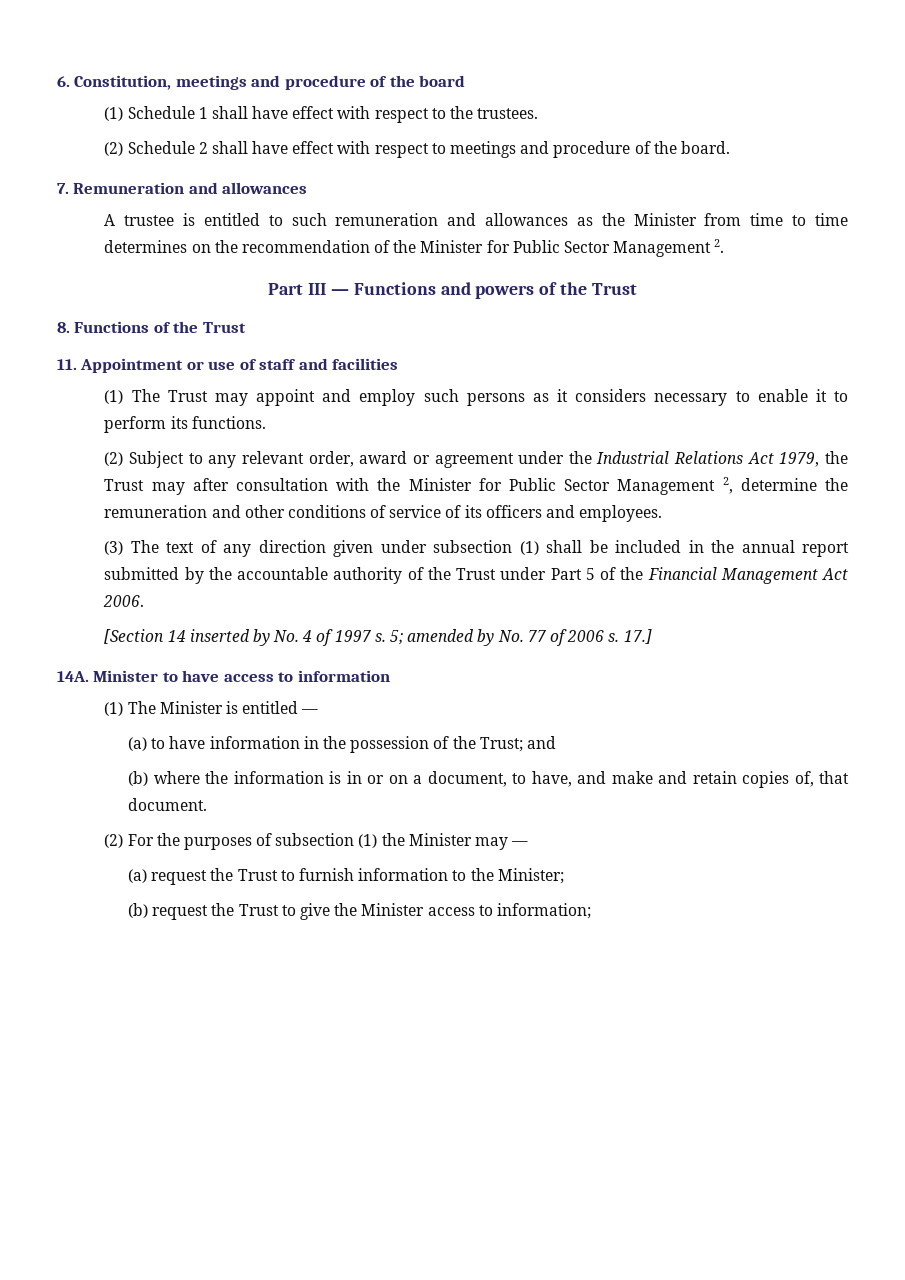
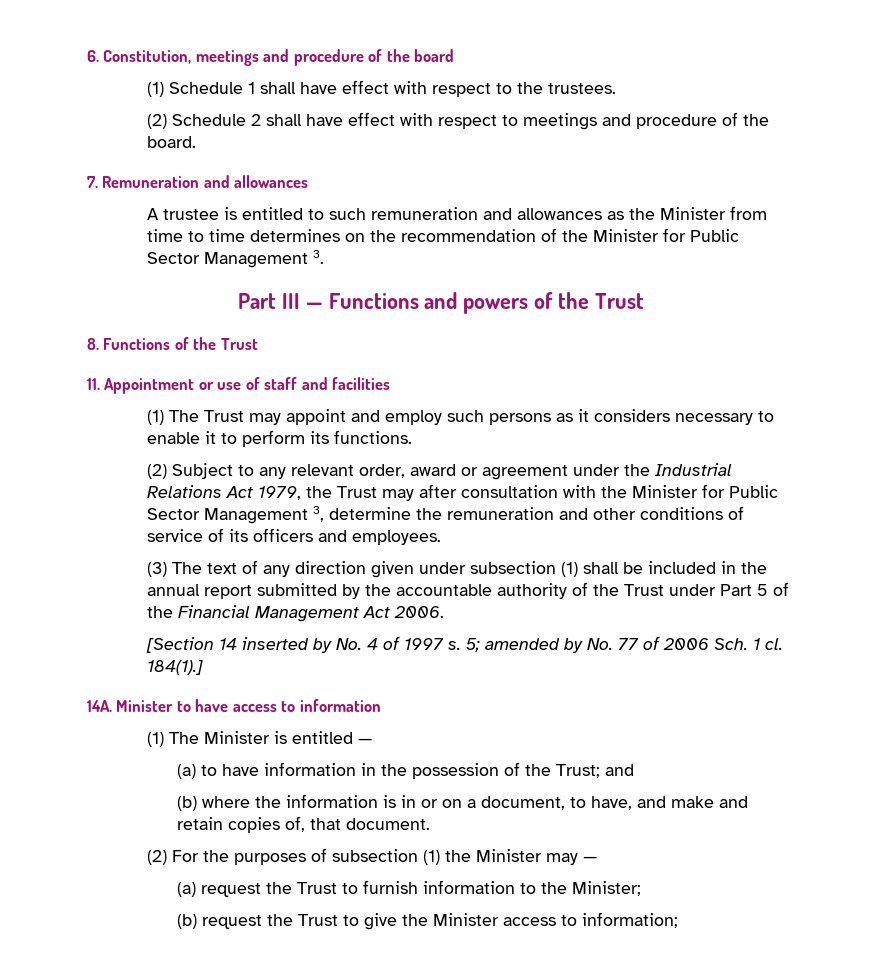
- A trustee is entitled to such remuneration and allowances as the Minister from time to time determines on the recommendation of the Minister for Public Sector Management 2.
+ A trustee is entitled to such remuneration and allowances as the Minister from time to time determines on the recommendation of the Minister for Public Sector Management 3.
- (2) Subject to any relevant order, award or agreement under the Industrial Relations Act 1979, the Trust may after consultation with the Minister for Public Sector Management 2, determine the remuneration and other conditions of service of its officers and employees.
+ (2) Subject to any relevant order, award or agreement under the Industrial Relations Act 1979, the Trust may after consultation with the Minister for Public Sector Management 3, determine the remuneration and other conditions of service of its officers and employees.
- 5; amended by No. 77 of 2006 s. 17.]
+ 5; amended by No. 77 of 2006 Sch. 1 cl. 184(1).]

